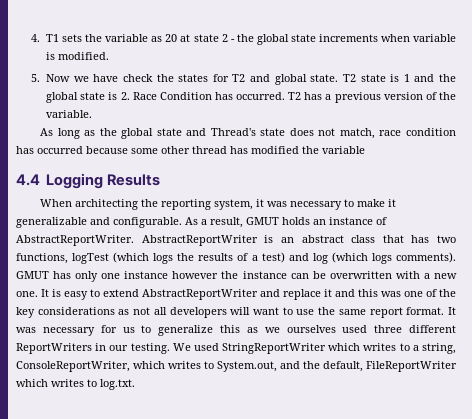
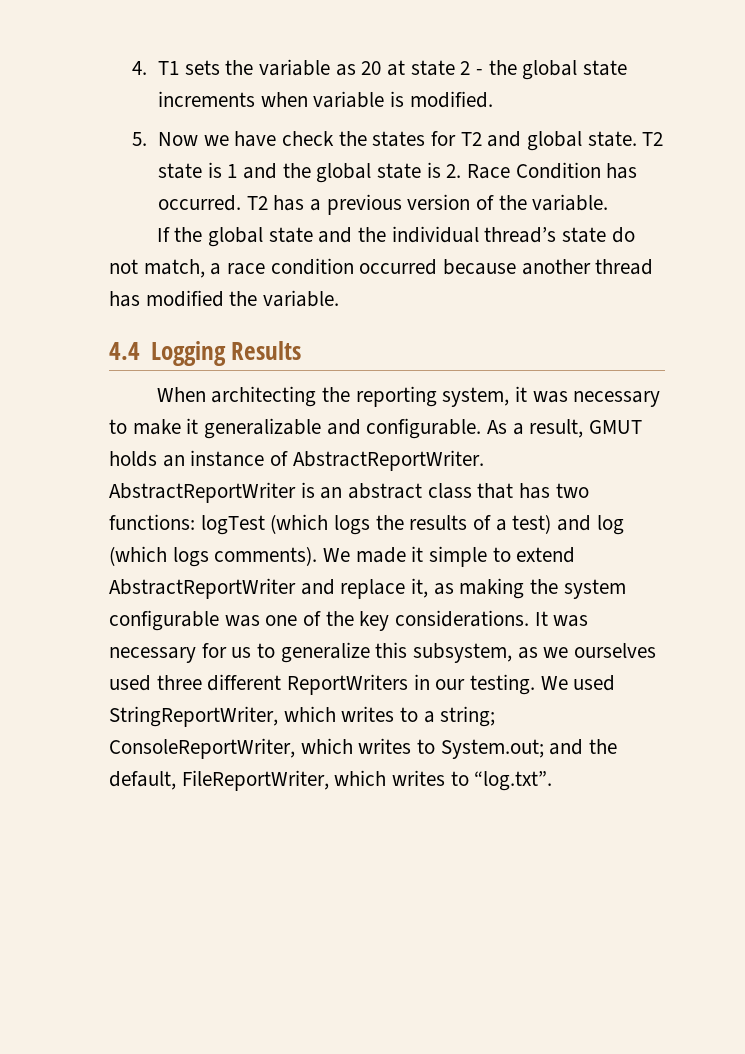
- As long as the global state and Thread's state does not match, race condition has occurred because some other thread has modified the variable
+ If the global state and the individual thread’s state do not match, a race condition occurred because another thread has modified the variable.
- AbstractReportWriter is an abstract class that has two functions, logTest (which logs the results of a test) and log (which logs comments).
+ AbstractReportWriter is an abstract class that has two functions: logTest (which logs the results of a test) and log (which logs comments).
- GMUT has only one instance however the instance can be overwritten with a new one. It is easy to extend AbstractReportWriter and replace it and this was one of the key considerations as not all developers will want to use the same report format.
+ We made it simple to extend AbstractReportWriter and replace it, as making the system configurable was one of the key considerations.
- It was necessary for us to generalize this as we ourselves used three different ReportWriters in our testing.
+ It was necessary for us to generalize this subsystem, as we ourselves used three different ReportWriters in our testing.
- We used StringReportWriter which writes to a string, ConsoleReportWriter, which writes to System.out, and the default, FileReportWriter which writes to log.txt.
+ We used StringReportWriter, which writes to a string; ConsoleReportWriter, which writes to System.out; and the default, FileReportWriter, which writes to “log.txt”.

